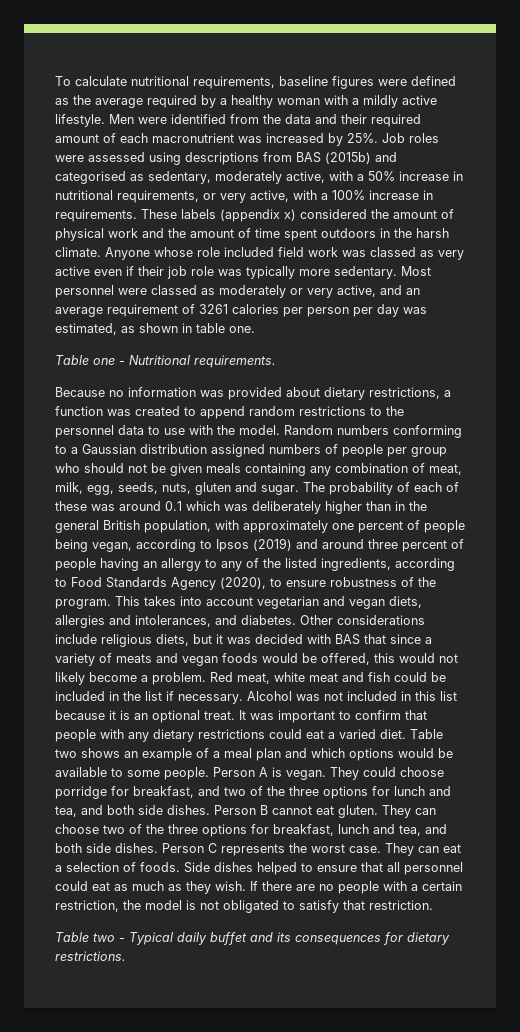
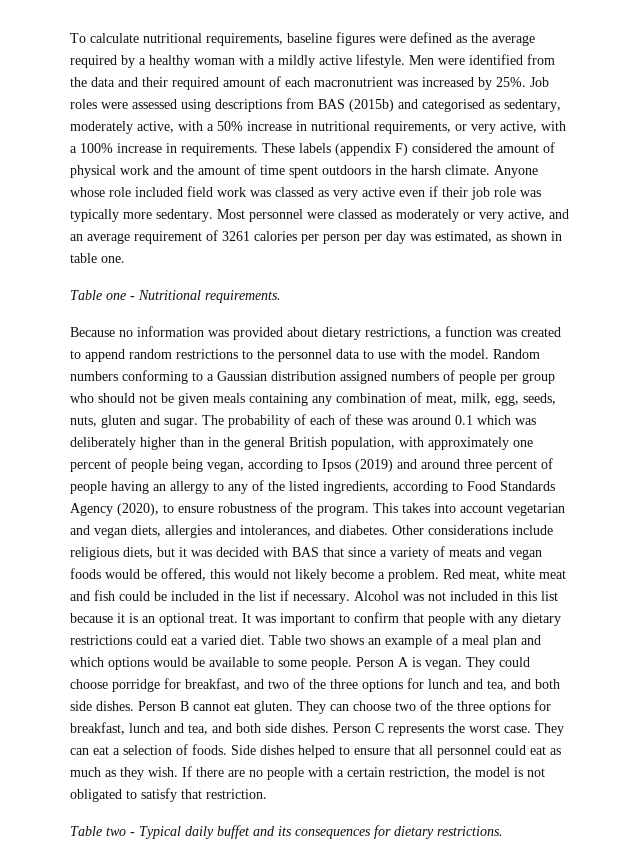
- These labels (appendix x) considered the amount of physical work and the amount of time spent outdoors in the harsh climate.
+ These labels (appendix F) considered the amount of physical work and the amount of time spent outdoors in the harsh climate.

